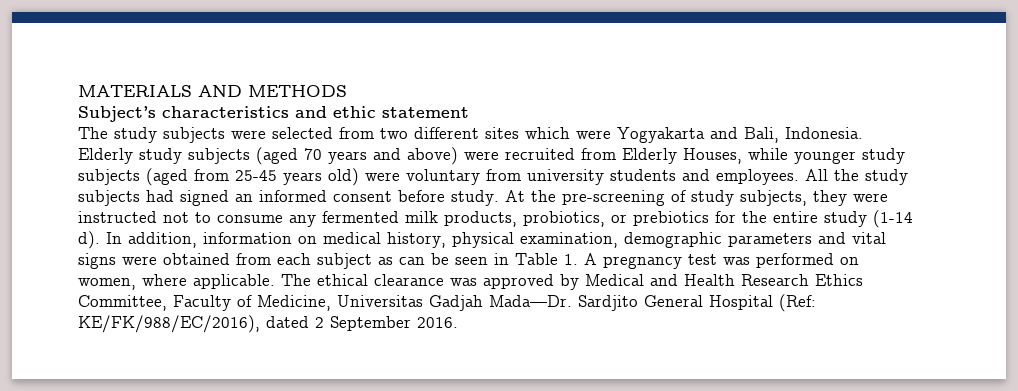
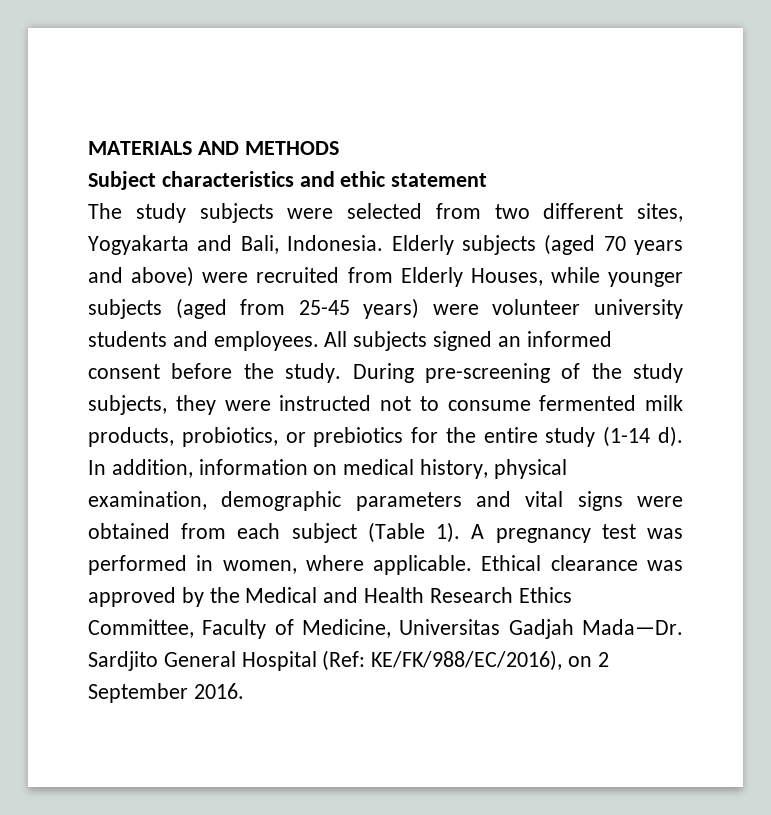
- Subject’s characteristics and ethic statement
+ Subject characteristics and ethic statement
- The study subjects were selected from two different sites which were Yogyakarta and Bali, Indonesia.
+ The study subjects were selected from two different sites, Yogyakarta and Bali, Indonesia.
- Elderly study subjects (aged 70 years and above) were recruited from Elderly Houses, while younger study subjects (aged from 25-45 years old) were voluntary from university students and employees.
+ Elderly subjects (aged 70 years and above) were recruited from Elderly Houses, while younger subjects (aged from 25-45 years) were volunteer university students and employees.
- All the study subjects had signed an informed consent before study. At the pre-screening of study subjects, they were instructed not to consume any fermented milk products, probiotics, or prebiotics for the entire study (1-14 d).
+ All subjects signed an informed consent before the study. During pre-screening of the study subjects, they were instructed not to consume fermented milk products, probiotics, or prebiotics for the entire study (1-14 d).
- In addition, information on medical history, physical examination, demographic parameters and vital signs were obtained from each subject as can be seen in Table 1. A pregnancy test was performed on women, where applicable.
+ In addition, information on medical history, physical examination, demographic parameters and vital signs were obtained from each subject (Table 1). A pregnancy test was performed in women, where applicable.
- The ethical clearance was approved by Medical and Health Research Ethics Committee, Faculty of Medicine, Universitas Gadjah Mada—Dr.
+ Ethical clearance was approved by the Medical and Health Research Ethics Committee, Faculty of Medicine, Universitas Gadjah Mada—Dr.
- Sardjito General Hospital (Ref: KE/FK/988/EC/2016), dated 2 September 2016.
+ Sardjito General Hospital (Ref: KE/FK/988/EC/2016), on 2 September 2016.

